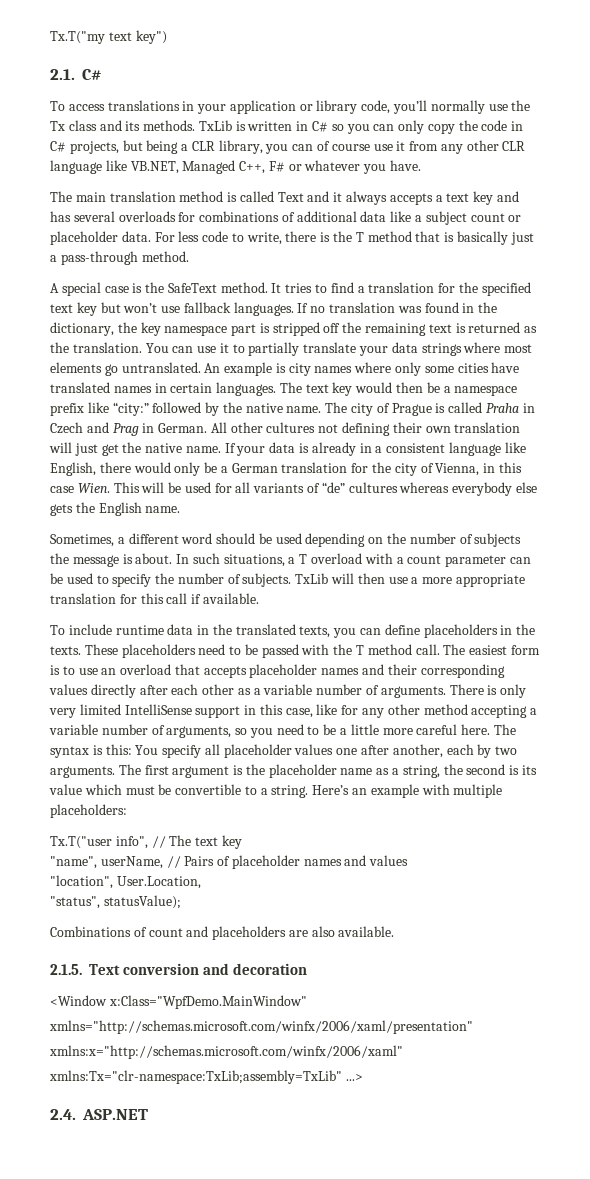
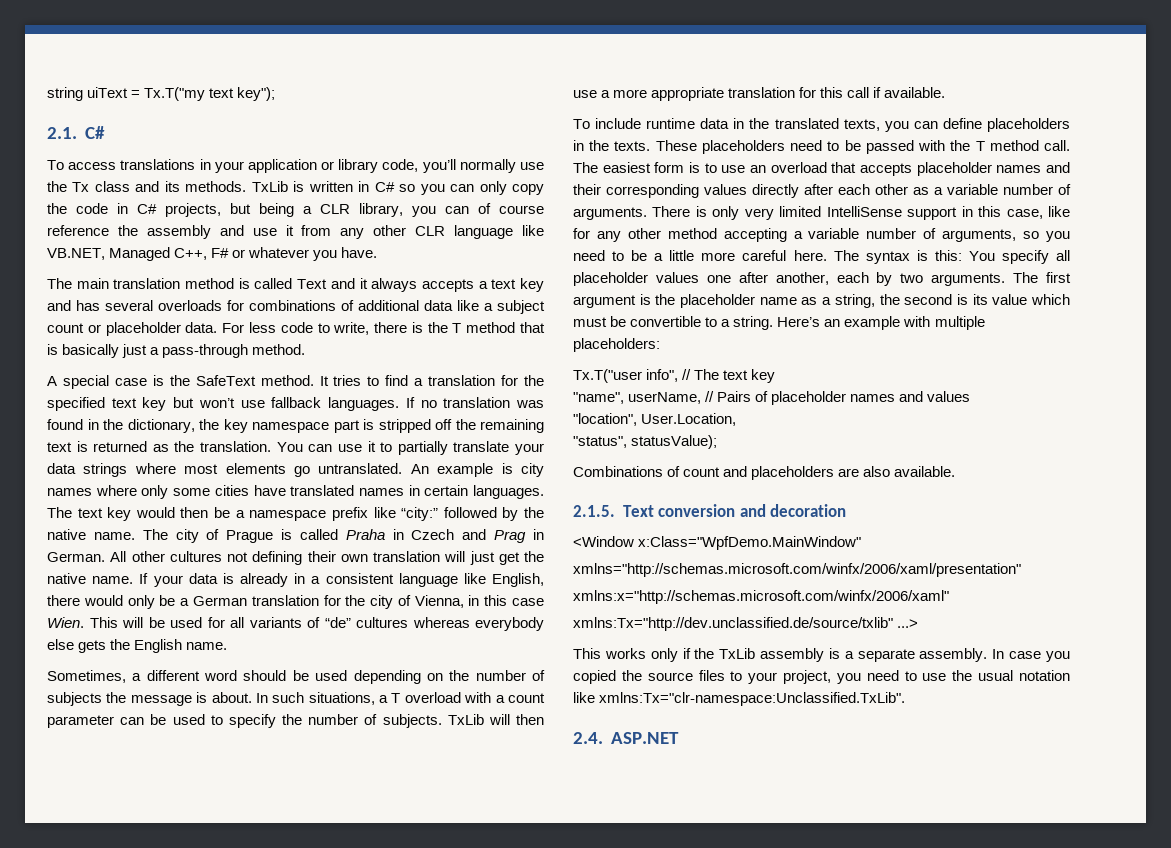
- Tx.T("my text key")
+ string uiText = Tx.T("my text key");
- TxLib is written in C# so you can only copy the code in C# projects, but being a CLR library, you can of course use it from any other CLR language like VB.NET, Managed C++, F# or whatever you have.
+ TxLib is written in C# so you can only copy the code in C# projects, but being a CLR library, you can of course reference the assembly and use it from any other CLR language like VB.NET, Managed C++, F# or whatever you have.
- xmlns:Tx="clr-namespace:TxLib;assembly=TxLib" ...>
+ xmlns:Tx="http://dev.unclassified.de/source/txlib" ...>
+ This works only if the TxLib assembly is a separate assembly. In case you copied the source files to your project, you need to use the usual notation like xmlns:Tx="clr-namespace:Unclassified.TxLib".

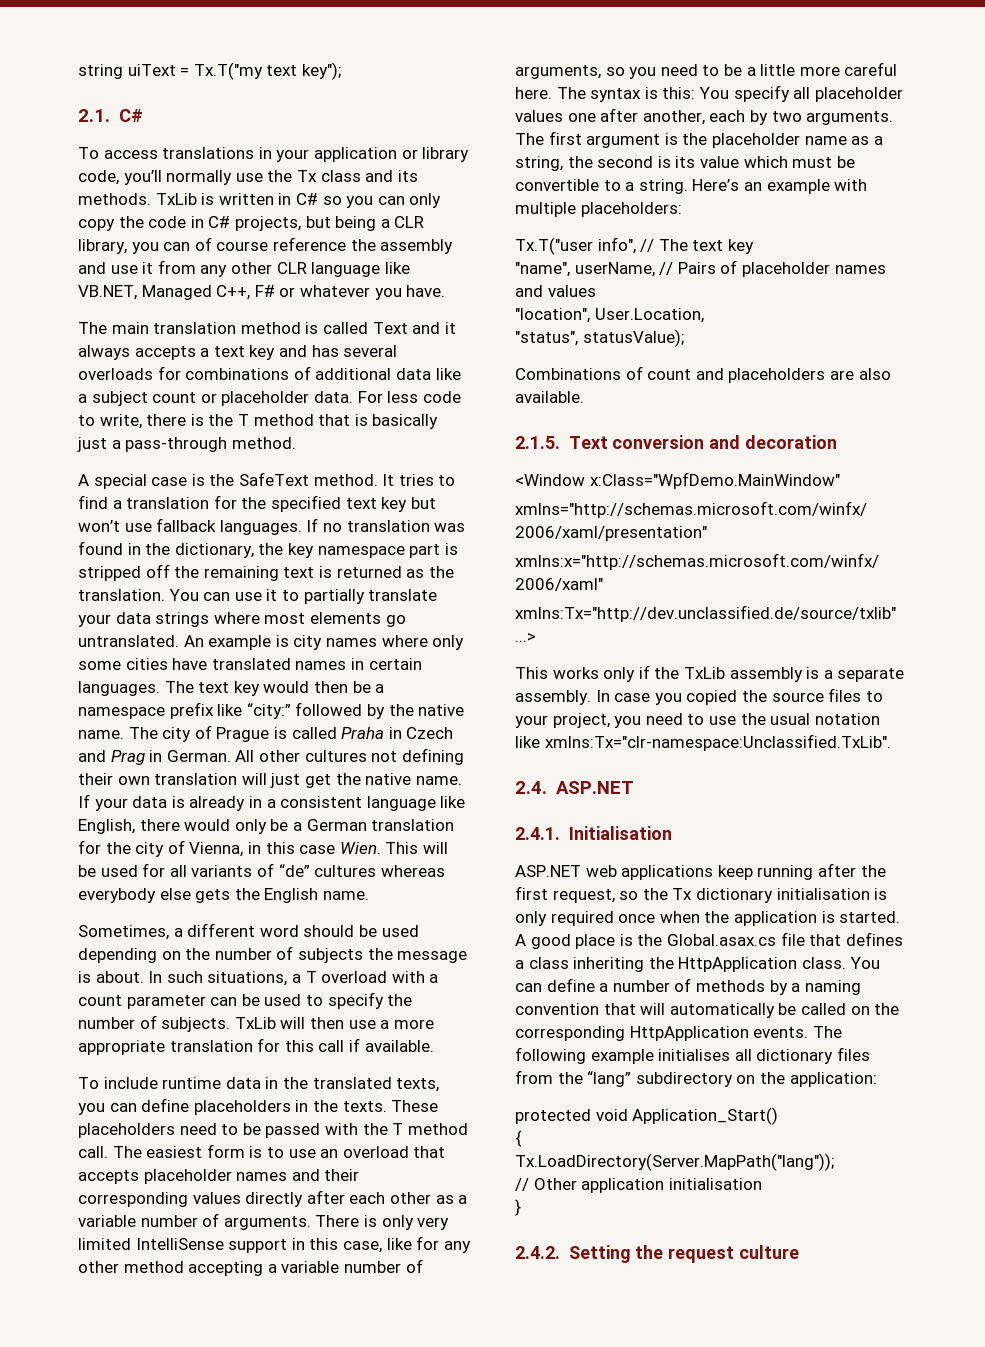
+ 2.4.1. Initialisation
+ ASP.NET web applications keep running after the first request, so the Tx dictionary initialisation is only required once when the application is started. A good place is the Global.asax.cs file that defines a class inheriting the HttpApplication class. You can define a number of methods by a naming convention that will automatically be called on the corresponding HttpApplication events. The following example initialises all dictionary files from the “lang” subdirectory on the application:
+ protected void Application_Start()
+ {
+ Tx.LoadDirectory(Server.MapPath("lang"));
+ // Other application initialisation
+ }
+ 2.4.2. Setting the request culture

